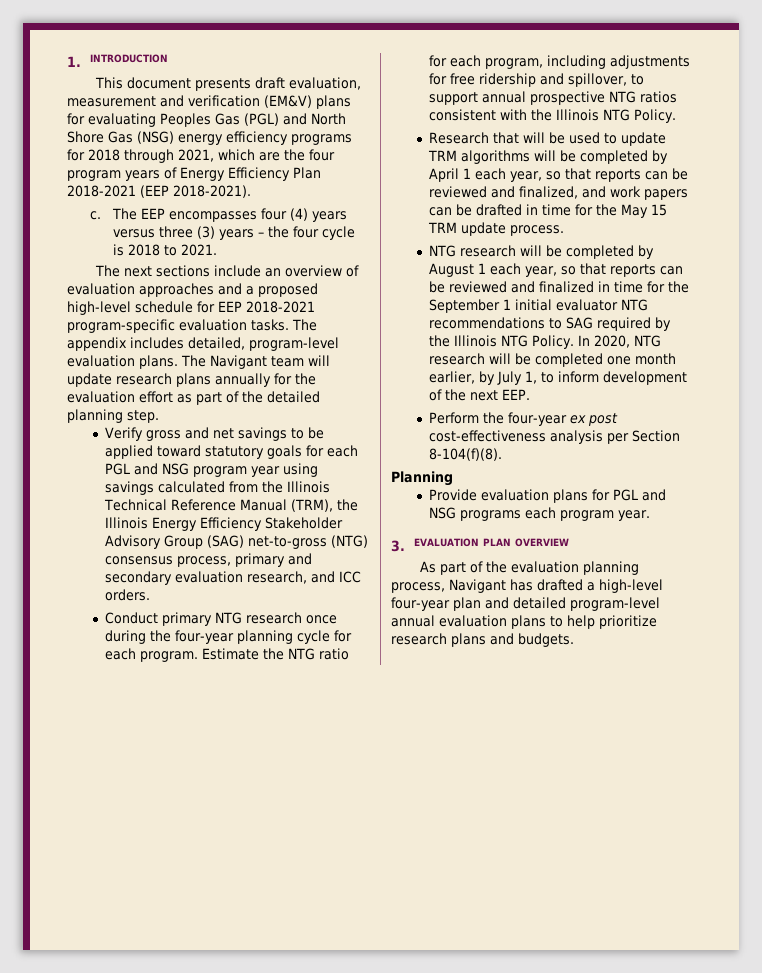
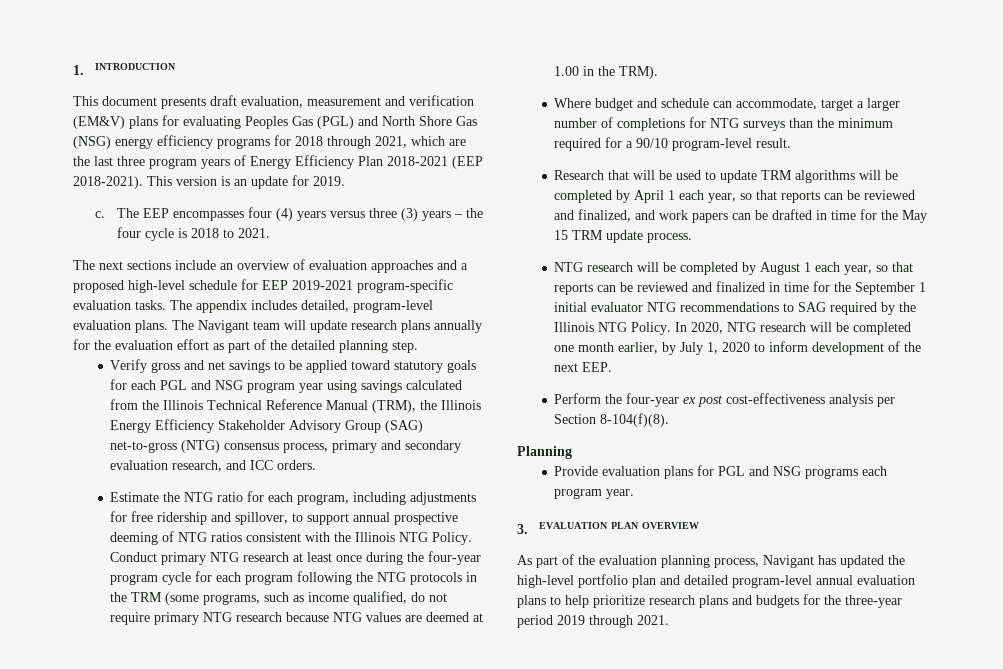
- This document presents draft evaluation, measurement and verification (EM&V) plans for evaluating Peoples Gas (PGL) and North Shore Gas (NSG) energy efficiency programs for 2018 through 2021, which are the four program years of Energy Efficiency Plan 2018-2021 (EEP 2018-2021).
+ This document presents draft evaluation, measurement and verification (EM&V) plans for evaluating Peoples Gas (PGL) and North Shore Gas (NSG) energy efficiency programs for 2018 through 2021, which are the last three program years of Energy Efficiency Plan 2018-2021 (EEP 2018-2021). This version is an update for 2019.
- The next sections include an overview of evaluation approaches and a proposed high-level schedule for EEP 2018-2021 program-specific evaluation tasks.
+ The next sections include an overview of evaluation approaches and a proposed high-level schedule for EEP 2019-2021 program-specific evaluation tasks.
- Conduct primary NTG research once during the four-year planning cycle for each program. Estimate the NTG ratio for each program, including adjustments for free ridership and spillover, to support annual prospective NTG ratios consistent with the Illinois NTG Policy.
+ Estimate the NTG ratio for each program, including adjustments for free ridership and spillover, to support annual prospective deeming of NTG ratios consistent with the Illinois NTG Policy. Conduct primary NTG research at least once during the four-year program cycle for each program following the NTG protocols in the TRM (some programs, such as income qualified, do not require primary NTG research because NTG values are deemed at 1.00 in the TRM).
+ Where budget and schedule can accommodate, target a larger number of completions for NTG surveys than the minimum required for a 90/10 program-level result.
- In 2020, NTG research will be completed one month earlier, by July 1, to inform development of the next EEP.
+ In 2020, NTG research will be completed one month earlier, by July 1, 2020 to inform development of the next EEP.
- As part of the evaluation planning process, Navigant has drafted a high-level four-year plan and detailed program-level annual evaluation plans to help prioritize research plans and budgets.
+ As part of the evaluation planning process, Navigant has updated the high-level portfolio plan and detailed program-level annual evaluation plans to help prioritize research plans and budgets for the three-year period 2019 through 2021.

